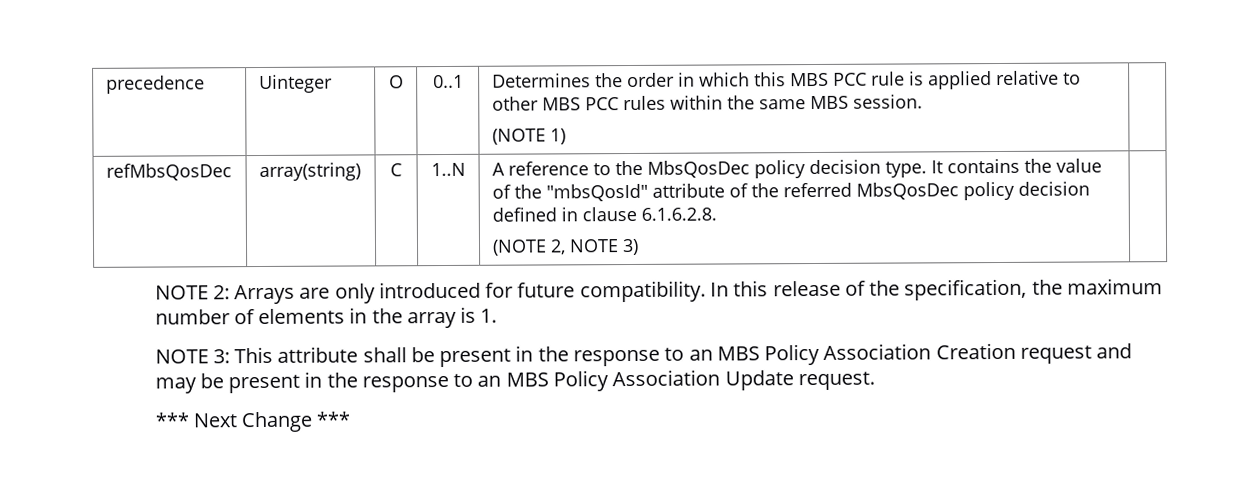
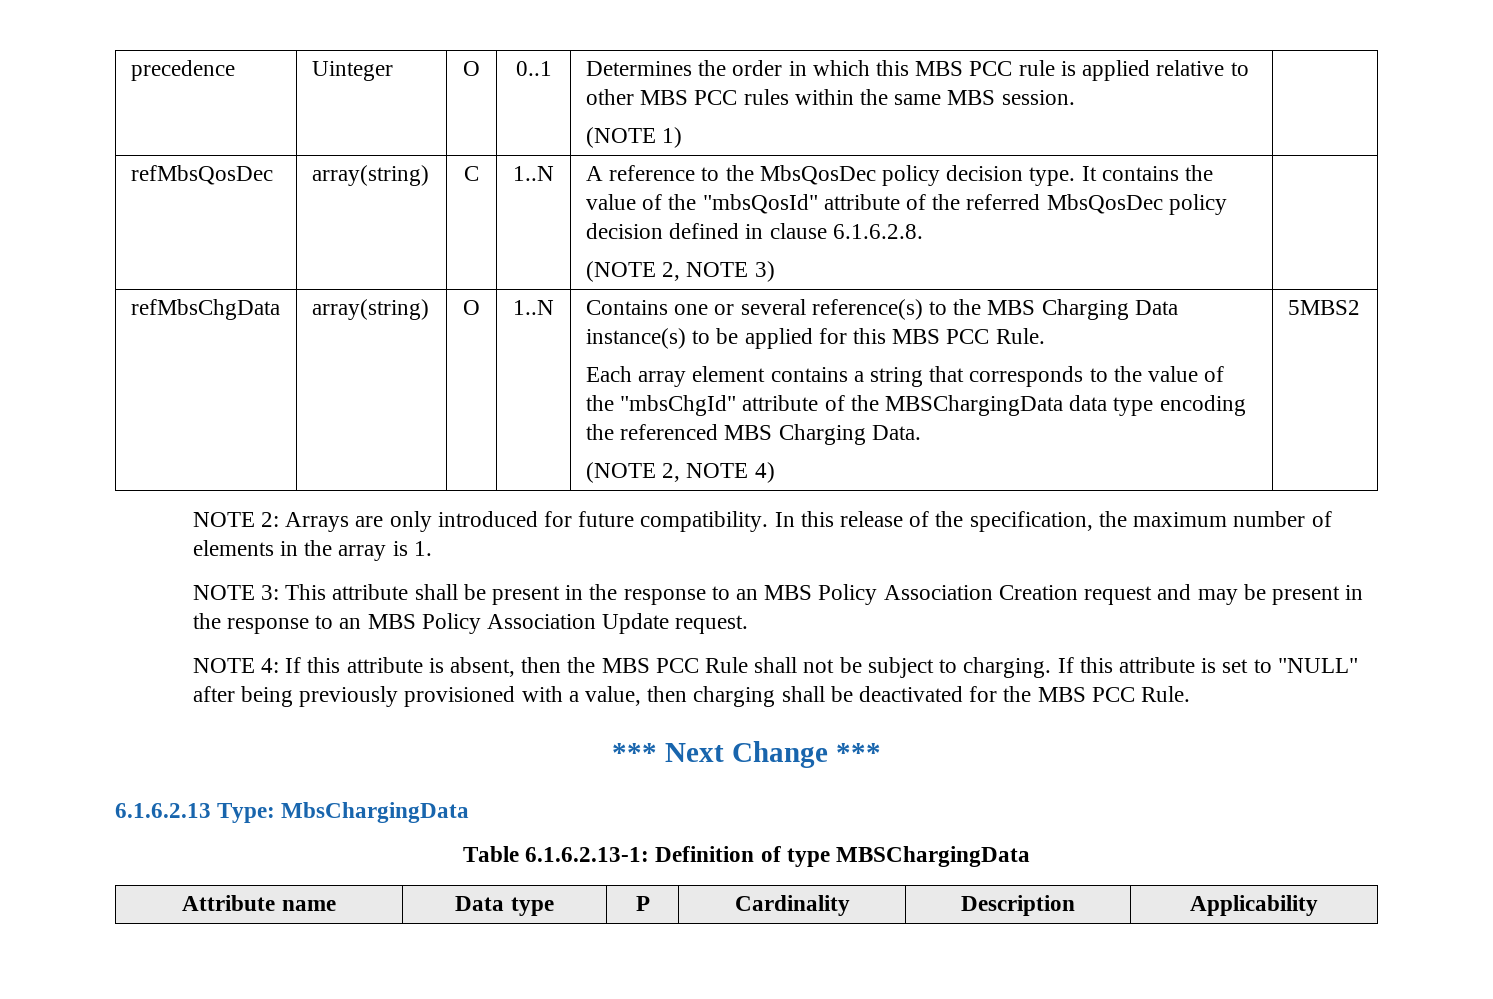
+ refMbsChgData | array(string) | O | 1..N | Contains one or several reference(s) to the MBS Charging Data instance(s) to be applied for this MBS PCC Rule.
+ Each array element contains a string that corresponds to the value of the "mbsChgId" attribute of the MBSChargingData data type encoding the referenced MBS Charging Data.
+ (NOTE 2, NOTE 4) | 5MBS2
+ NOTE 4: If this attribute is absent, then the MBS PCC Rule shall not be subject to charging. If this attribute is set to "NULL" after being previously provisioned with a value, then charging shall be deactivated for the MBS PCC Rule.
  *** Next Change ***
+ 6.1.6.2.13 Type: MbsChargingData
+ Table 6.1.6.2.13-1: Definition of type MBSChargingData
+ Attribute name | Data type | P | Cardinality | Description | Applicability

